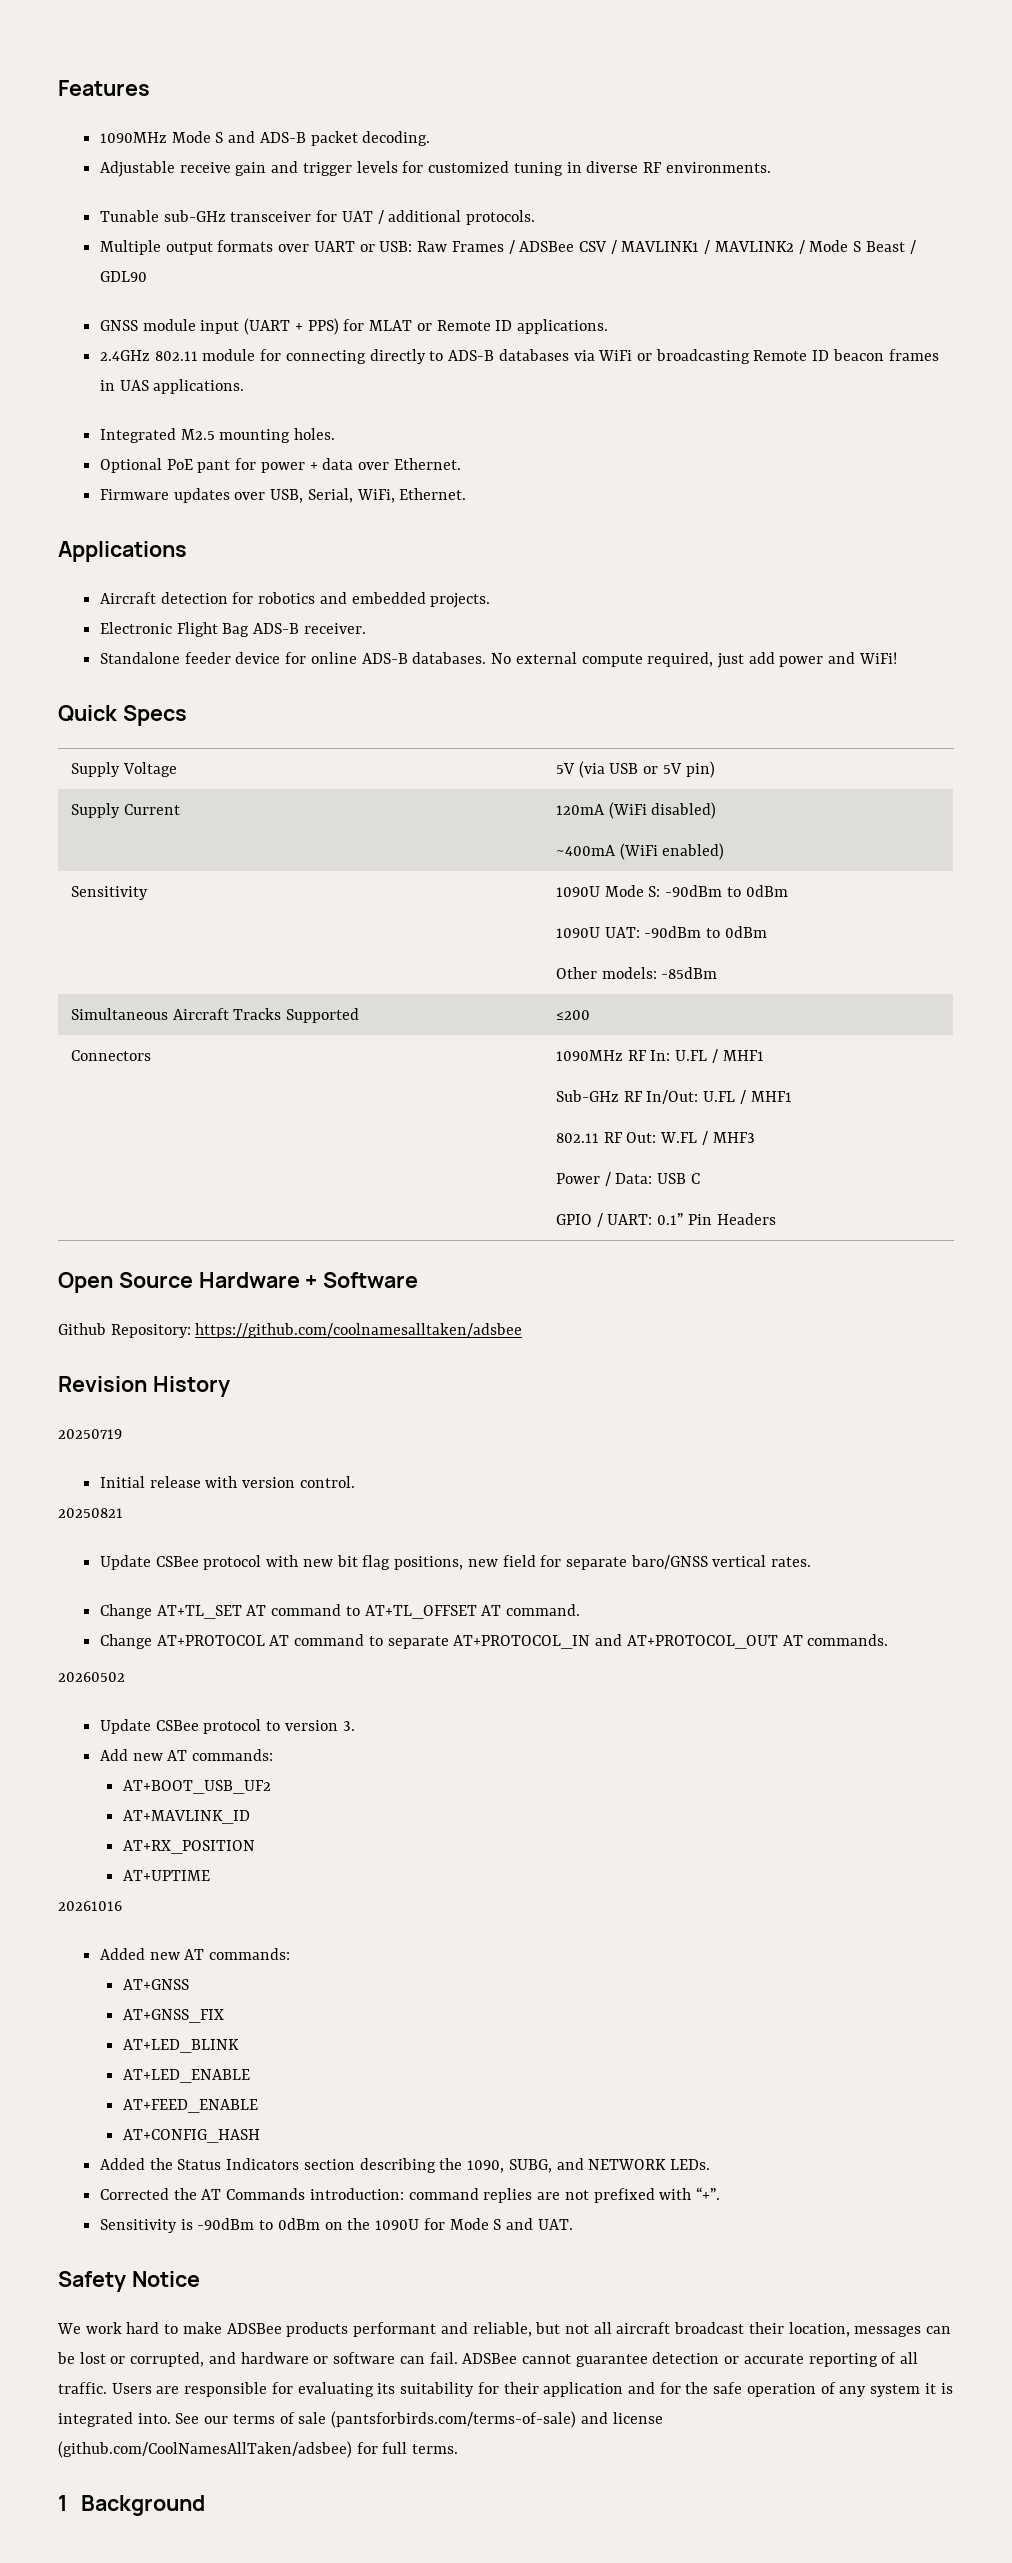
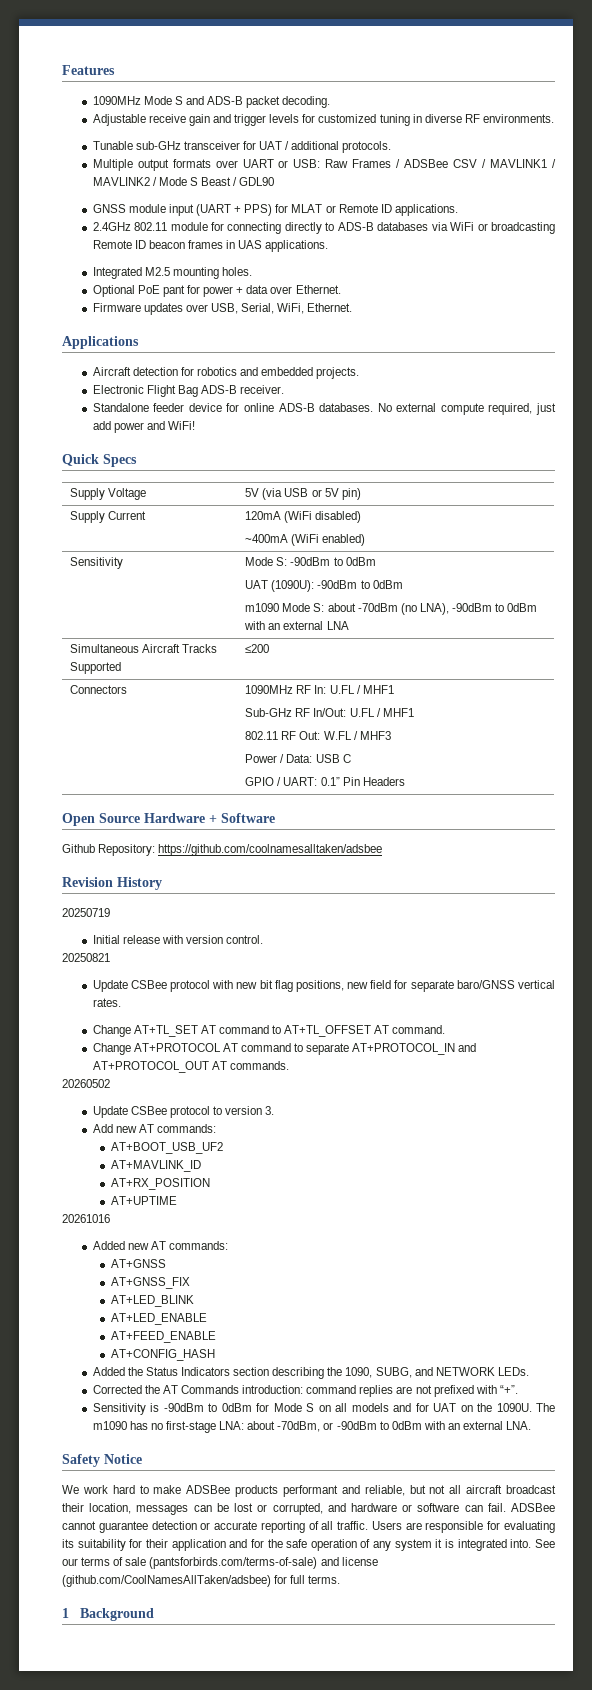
- Sensitivity | 1090U Mode S: -90dBm to 0dBm
- 1090U UAT: -90dBm to 0dBm
- Other models: -85dBm
+ Sensitivity | Mode S: -90dBm to 0dBm
+ UAT (1090U): -90dBm to 0dBm
+ m1090 Mode S: about -70dBm (no LNA), -90dBm to 0dBm with an external LNA
- Sensitivity is -90dBm to 0dBm on the 1090U for Mode S and UAT.
+ Sensitivity is -90dBm to 0dBm for Mode S on all models and for UAT on the 1090U. The m1090 has no first-stage LNA: about -70dBm, or -90dBm to 0dBm with an external LNA.

